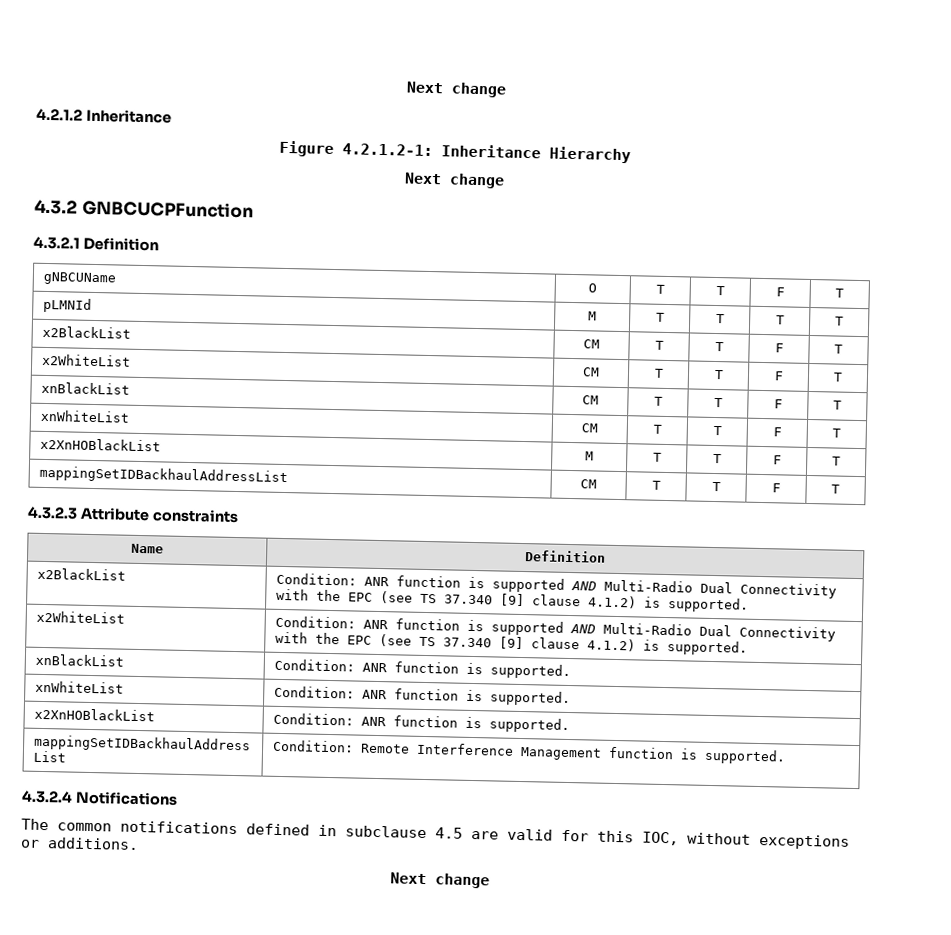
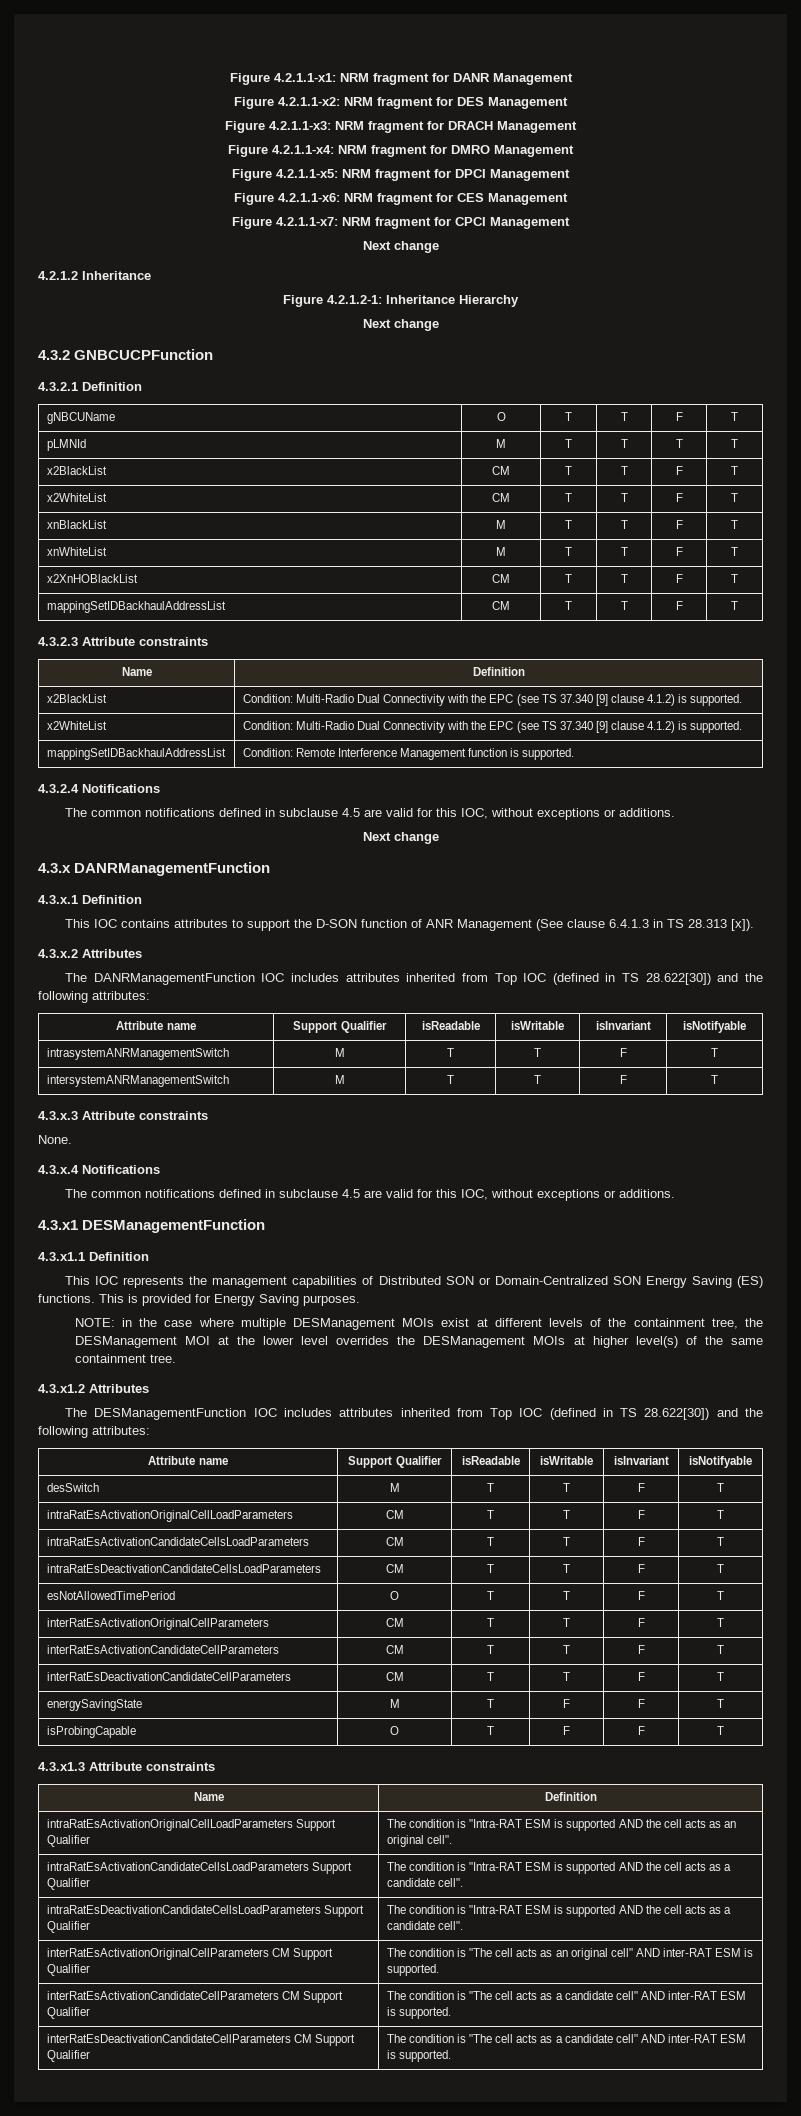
+ Figure 4.2.1.1-x1: NRM fragment for DANR Management
+ Figure 4.2.1.1-x2: NRM fragment for DES Management
+ Figure 4.2.1.1-x3: NRM fragment for DRACH Management
+ Figure 4.2.1.1-x4: NRM fragment for DMRO Management
+ Figure 4.2.1.1-x5: NRM fragment for DPCI Management
+ Figure 4.2.1.1-x6: NRM fragment for CES Management
+ Figure 4.2.1.1-x7: NRM fragment for CPCI Management
- xnBlackList | CM | T | T | F | T
+ xnBlackList | M | T | T | F | T
- xnWhiteList | CM | T | T | F | T
+ xnWhiteList | M | T | T | F | T
- x2XnHOBlackList | M | T | T | F | T
+ x2XnHOBlackList | CM | T | T | F | T
- x2BlackList | Condition: ANR function is supported AND Multi-Radio Dual Connectivity with the EPC (see TS 37.340 [9] clause 4.1.2) is supported.
+ x2BlackList | Condition: Multi-Radio Dual Connectivity with the EPC (see TS 37.340 [9] clause 4.1.2) is supported.
- x2WhiteList | Condition: ANR function is supported AND Multi-Radio Dual Connectivity with the EPC (see TS 37.340 [9] clause 4.1.2) is supported.
+ x2WhiteList | Condition: Multi-Radio Dual Connectivity with the EPC (see TS 37.340 [9] clause 4.1.2) is supported.
- xnBlackList | Condition: ANR function is supported.
- xnWhiteList | Condition: ANR function is supported.
- x2XnHOBlackList | Condition: ANR function is supported.
+ 4.3.x DANRManagementFunction
+ 4.3.x.1 Definition
+ This IOC contains attributes to support the D-SON function of ANR Management (See clause 6.4.1.3 in TS 28.313 [x]).
+ 4.3.x.2 Attributes
+ The DANRManagementFunction IOC includes attributes inherited from Top IOC (defined in TS 28.622[30]) and the following attributes:
+ Attribute name | Support Qualifier | isReadable | isWritable | isInvariant | isNotifyable
+ intrasystemANRManagementSwitch | M | T | T | F | T
+ intersystemANRManagementSwitch | M | T | T | F | T
+ 4.3.x.3 Attribute constraints
+ None.
+ 4.3.x.4 Notifications
+ The common notifications defined in subclause 4.5 are valid for this IOC, without exceptions or additions.
+ 4.3.x1 DESManagementFunction
+ 4.3.x1.1 Definition
+ This IOC represents the management capabilities of Distributed SON or Domain-Centralized SON Energy Saving (ES) functions. This is provided for Energy Saving purposes.
+ NOTE: in the case where multiple DESManagement MOIs exist at different levels of the containment tree, the DESManagement MOI at the lower level overrides the DESManagement MOIs at higher level(s) of the same containment tree.
+ 4.3.x1.2 Attributes
+ The DESManagementFunction IOC includes attributes inherited from Top IOC (defined in TS 28.622[30]) and the following attributes:
+ Attribute name | Support Qualifier | isReadable | isWritable | isInvariant | isNotifyable
+ desSwitch | M | T | T | F | T
+ intraRatEsActivationOriginalCellLoadParameters | CM | T | T | F | T
+ intraRatEsActivationCandidateCellsLoadParameters | CM | T | T | F | T
+ intraRatEsDeactivationCandidateCellsLoadParameters | CM | T | T | F | T
+ esNotAllowedTimePeriod | O | T | T | F | T
+ interRatEsActivationOriginalCellParameters | CM | T | T | F | T
+ interRatEsActivationCandidateCellParameters | CM | T | T | F | T
+ interRatEsDeactivationCandidateCellParameters | CM | T | T | F | T
+ energySavingState | M | T | F | F | T
+ isProbingCapable | O | T | F | F | T
+ 4.3.x1.3 Attribute constraints
+ Name | Definition
+ intraRatEsActivationOriginalCellLoadParameters Support Qualifier | The condition is "Intra-RAT ESM is supported AND the cell acts as an original cell".
+ intraRatEsActivationCandidateCellsLoadParameters Support Qualifier | The condition is "Intra-RAT ESM is supported AND the cell acts as a candidate cell".
+ intraRatEsDeactivationCandidateCellsLoadParameters Support Qualifier | The condition is "Intra-RAT ESM is supported AND the cell acts as a candidate cell".
+ interRatEsActivationOriginalCellParameters CM Support Qualifier | The condition is "The cell acts as an original cell" AND inter-RAT ESM is supported.
+ interRatEsActivationCandidateCellParameters CM Support Qualifier | The condition is "The cell acts as a candidate cell" AND inter-RAT ESM is supported.
+ interRatEsDeactivationCandidateCellParameters CM Support Qualifier | The condition is "The cell acts as a candidate cell" AND inter-RAT ESM is supported.

